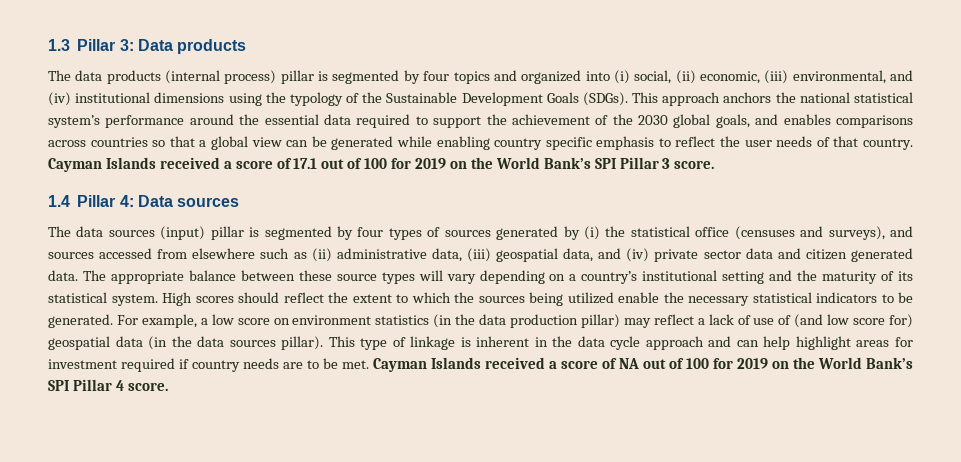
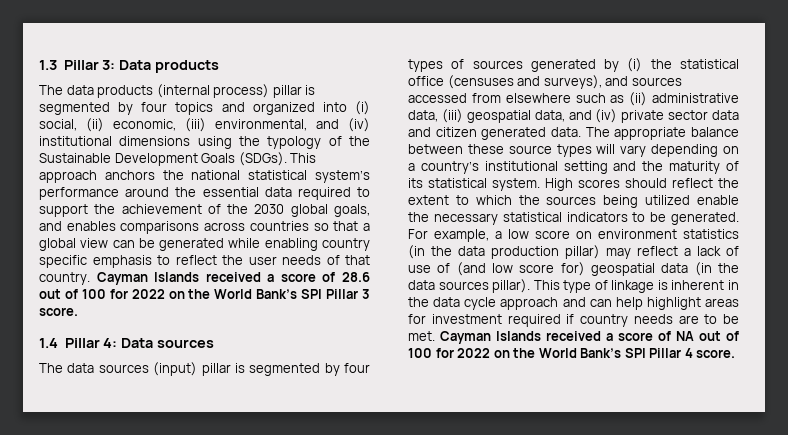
- Cayman Islands received a score of 17.1 out of 100 for 2019 on the World Bank’s SPI Pillar 3 score.
+ Cayman Islands received a score of 28.6 out of 100 for 2022 on the World Bank’s SPI Pillar 3 score.
- Cayman Islands received a score of NA out of 100 for 2019 on the World Bank’s SPI Pillar 4 score.
+ Cayman Islands received a score of NA out of 100 for 2022 on the World Bank’s SPI Pillar 4 score.

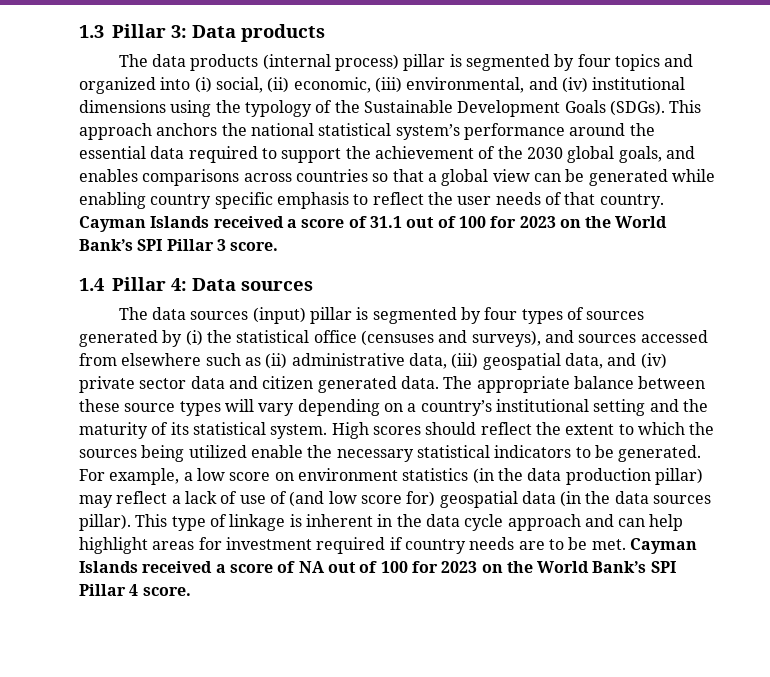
- Cayman Islands received a score of 28.6 out of 100 for 2022 on the World Bank’s SPI Pillar 3 score.
+ Cayman Islands received a score of 31.1 out of 100 for 2023 on the World Bank’s SPI Pillar 3 score.
- Cayman Islands received a score of NA out of 100 for 2022 on the World Bank’s SPI Pillar 4 score.
+ Cayman Islands received a score of NA out of 100 for 2023 on the World Bank’s SPI Pillar 4 score.

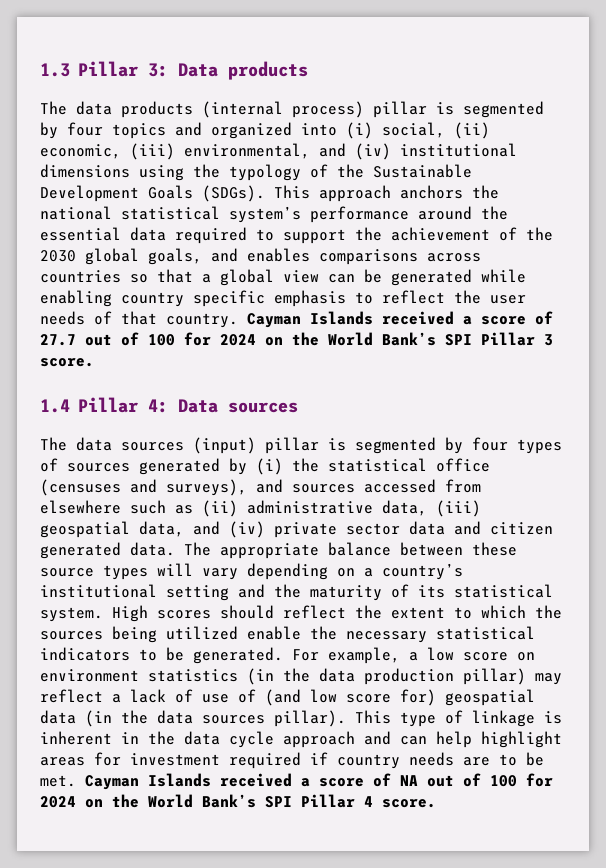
- Cayman Islands received a score of 31.1 out of 100 for 2023 on the World Bank’s SPI Pillar 3 score.
+ Cayman Islands received a score of 27.7 out of 100 for 2024 on the World Bank’s SPI Pillar 3 score.
- Cayman Islands received a score of NA out of 100 for 2023 on the World Bank’s SPI Pillar 4 score.
+ Cayman Islands received a score of NA out of 100 for 2024 on the World Bank’s SPI Pillar 4 score.

